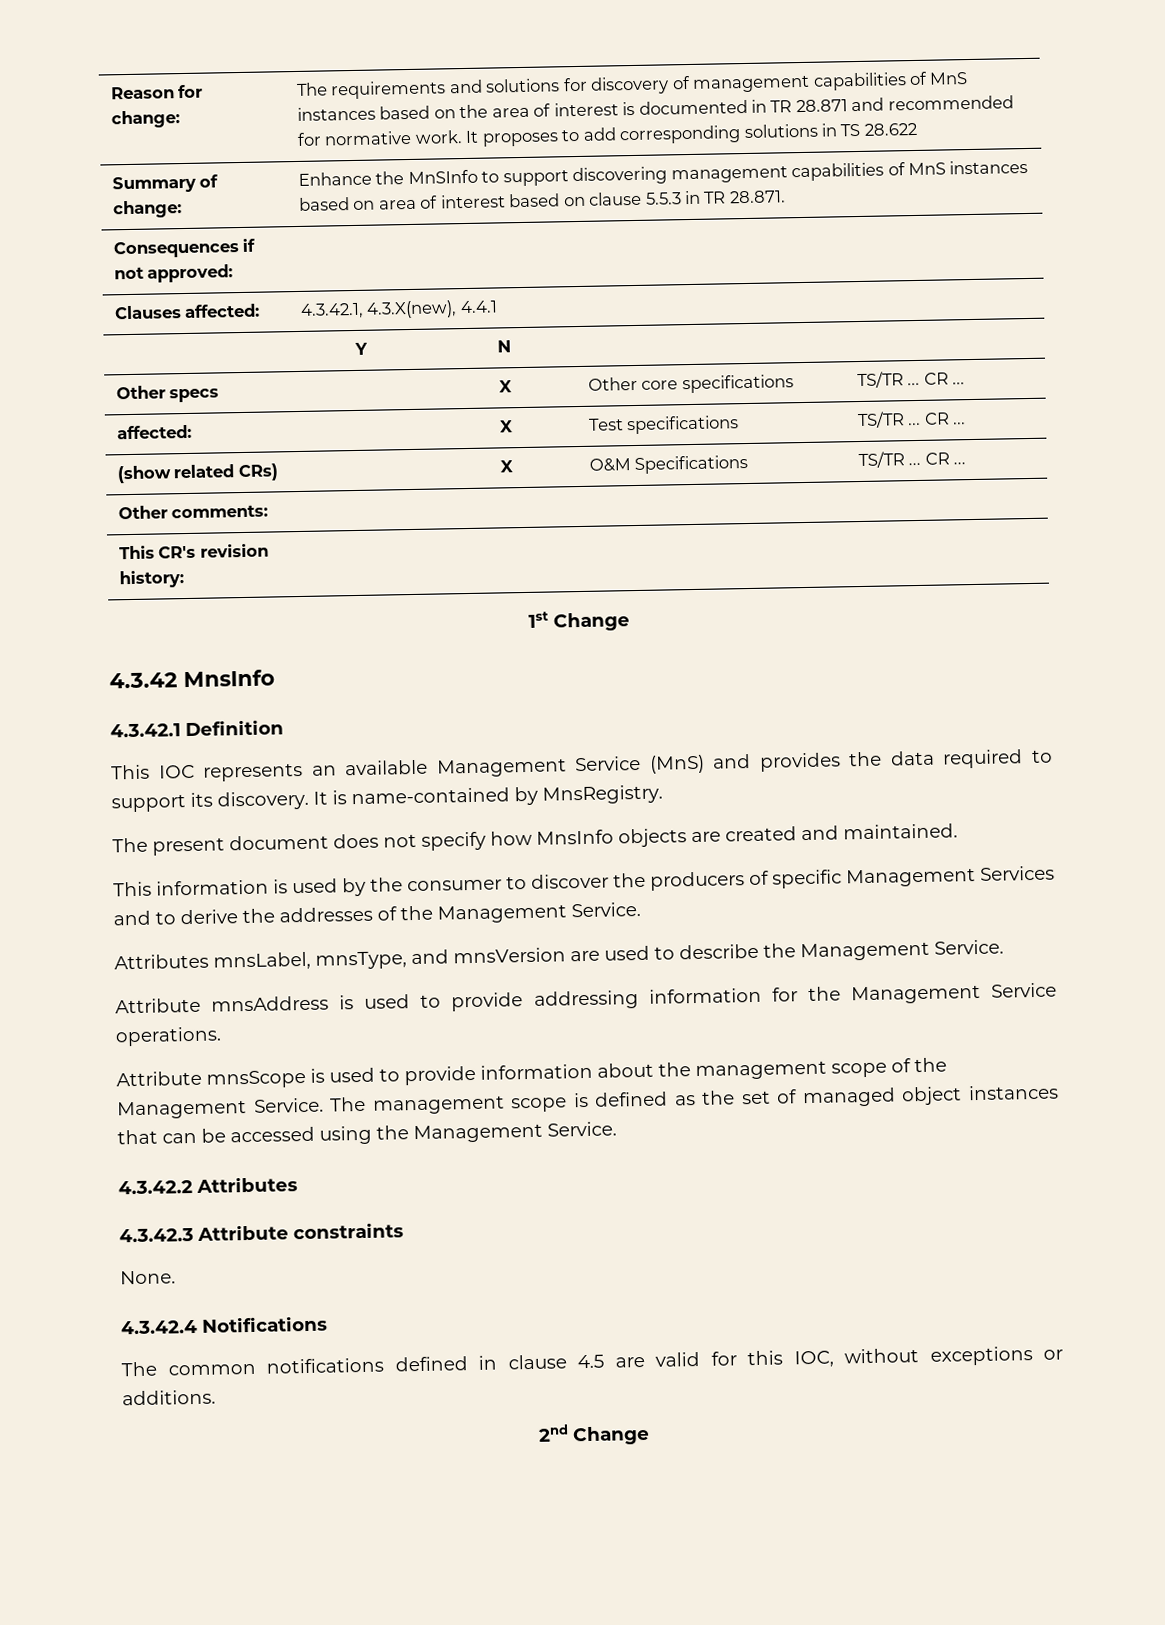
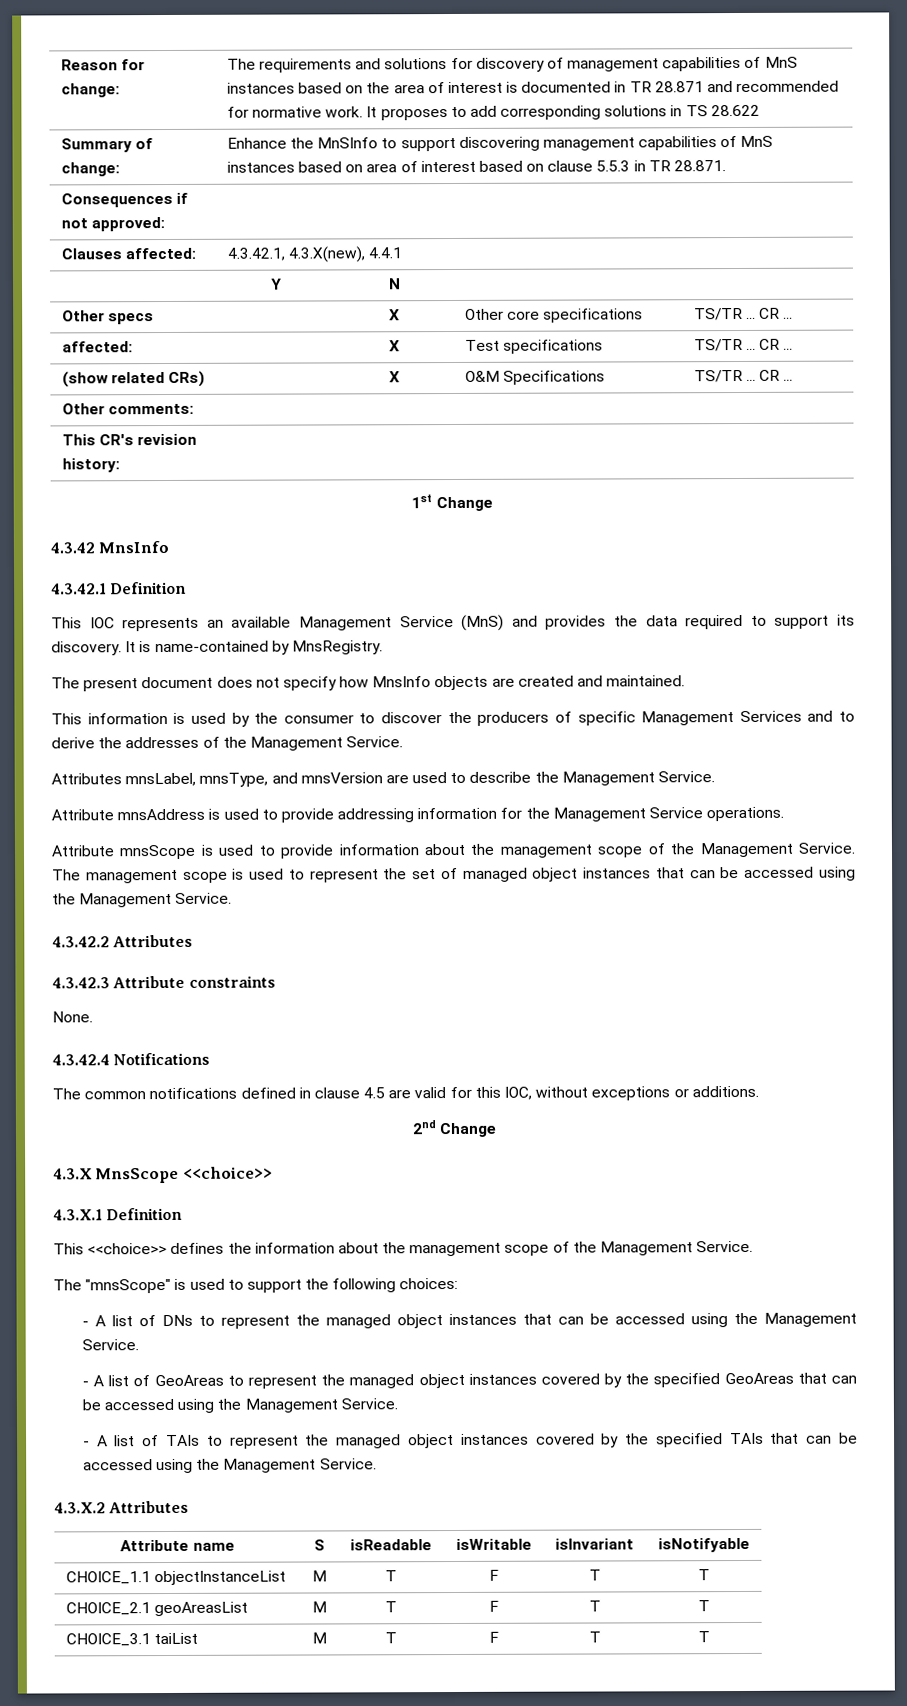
- The management scope is defined as the set of managed object instances that can be accessed using the Management Service.
+ The management scope is used to represent the set of managed object instances that can be accessed using the Management Service.
+ 4.3.X MnsScope <<choice>>
+ 4.3.X.1 Definition
+ This <<choice>> defines the information about the management scope of the Management Service.
+ The "mnsScope" is used to support the following choices:
+ - A list of DNs to represent the managed object instances that can be accessed using the Management Service.
+ - A list of GeoAreas to represent the managed object instances covered by the specified GeoAreas that can be accessed using the Management Service.
+ - A list of TAIs to represent the managed object instances covered by the specified TAIs that can be accessed using the Management Service.
+ 4.3.X.2 Attributes
+ Attribute name | S | isReadable | isWritable | isInvariant | isNotifyable
+ CHOICE_1.1 objectInstanceList | M | T | F | T | T
+ CHOICE_2.1 geoAreasList | M | T | F | T | T
+ CHOICE_3.1 taiList | M | T | F | T | T

